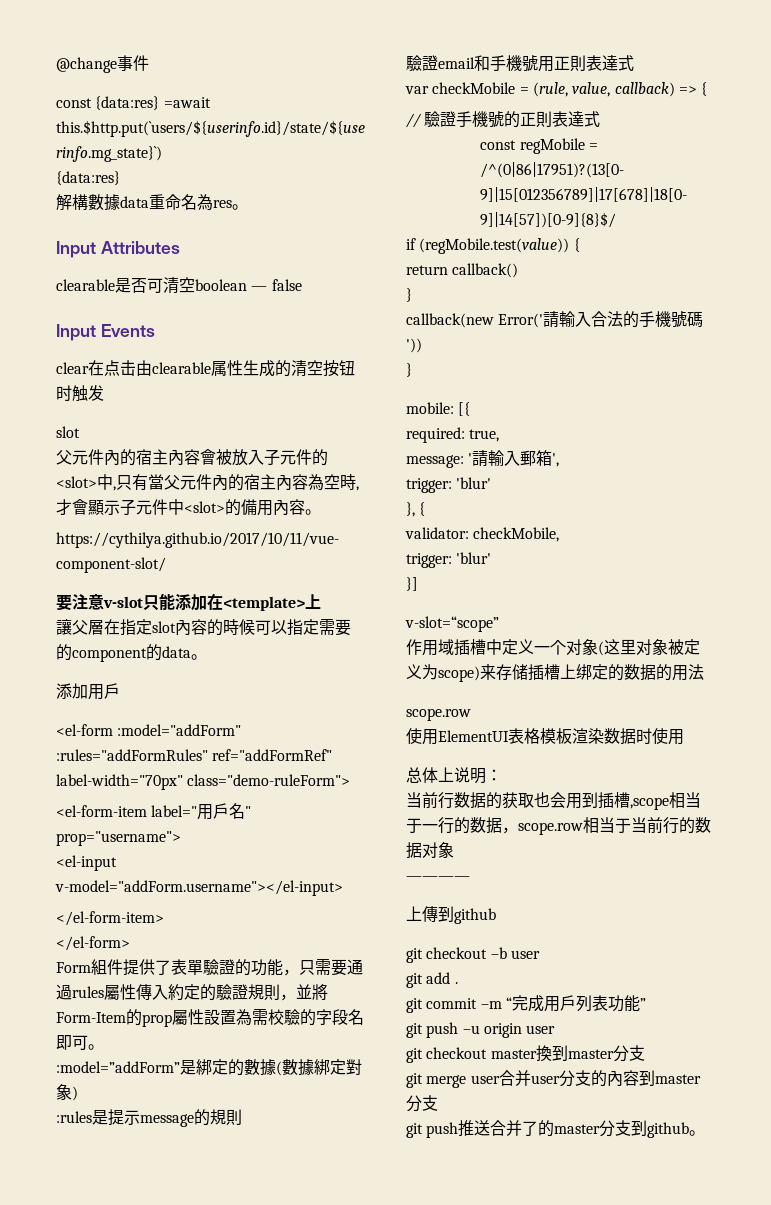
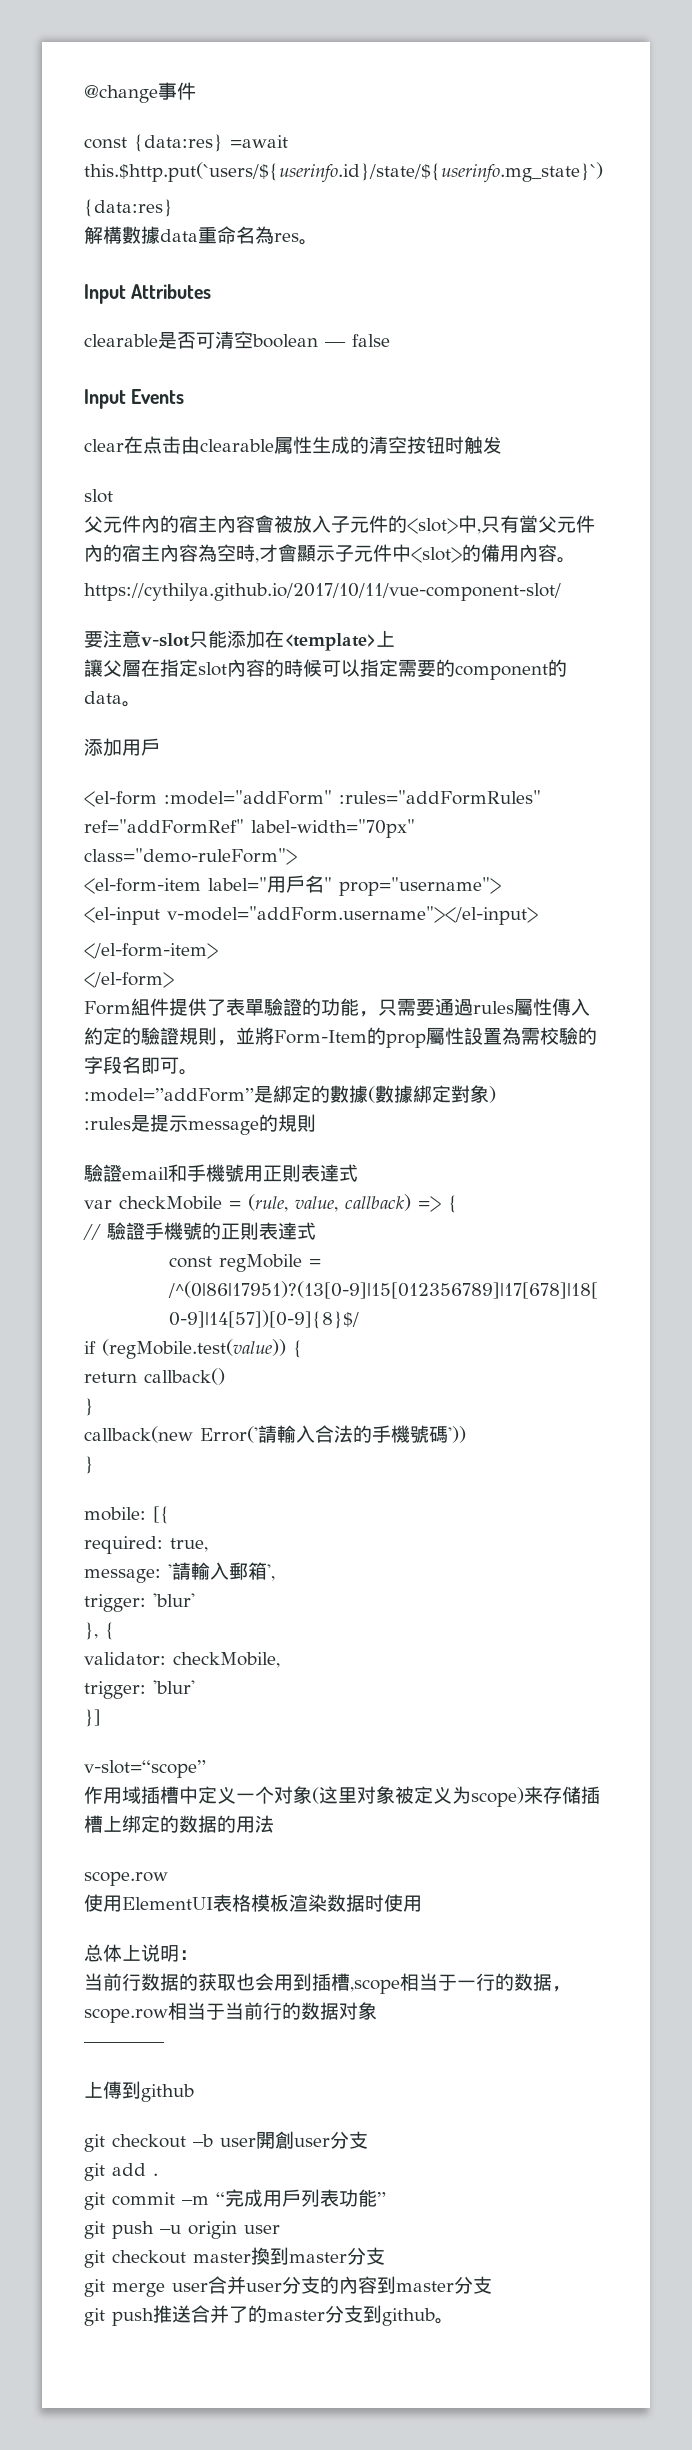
- git checkout –b user
+ git checkout –b user開創user分支

